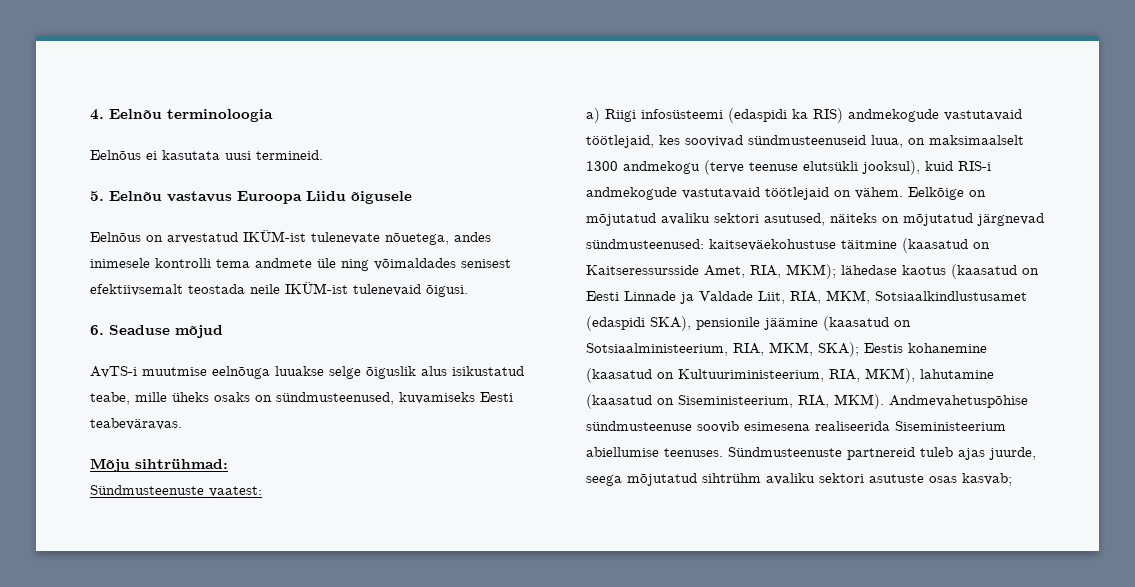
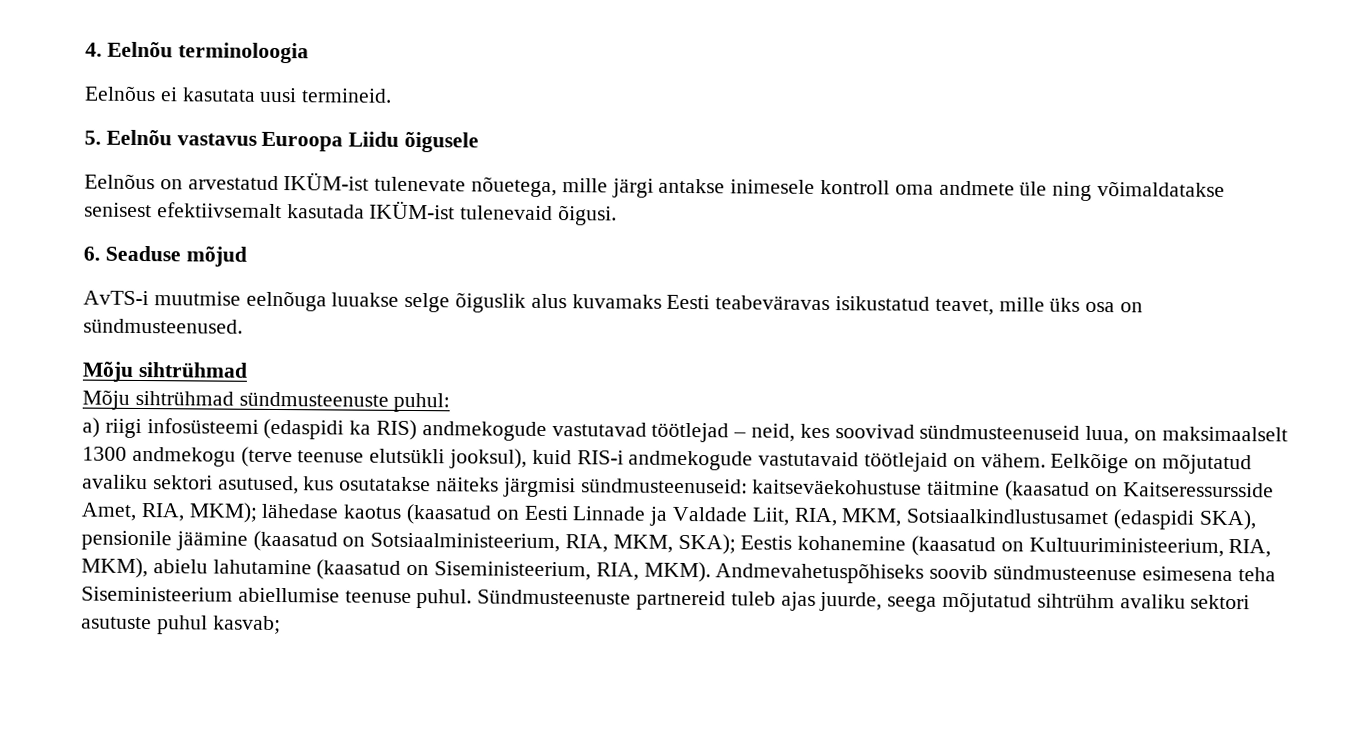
- Eelnõus on arvestatud IKÜM-ist tulenevate nõuetega, andes inimesele kontrolli tema andmete üle ning võimaldades senisest efektiivsemalt teostada neile IKÜM-ist tulenevaid õigusi.
+ Eelnõus on arvestatud IKÜM-ist tulenevate nõuetega, mille järgi antakse inimesele kontroll oma andmete üle ning võimaldatakse senisest efektiivsemalt kasutada IKÜM-ist tulenevaid õigusi.
- AvTS-i muutmise eelnõuga luuakse selge õiguslik alus isikustatud teabe, mille üheks osaks on sündmusteenused, kuvamiseks Eesti teabeväravas.
- Mõju sihtrühmad:
- Sündmusteenuste vaatest:
+ AvTS-i muutmise eelnõuga luuakse selge õiguslik alus kuvamaks Eesti teabeväravas isikustatud teavet, mille üks osa on sündmusteenused.
+ Mõju sihtrühmad
+ Mõju sihtrühmad sündmusteenuste puhul:
- a) Riigi infosüsteemi (edaspidi ka RIS) andmekogude vastutavaid töötlejaid, kes soovivad sündmusteenuseid luua, on maksimaalselt 1300 andmekogu (terve teenuse elutsükli jooksul), kuid RIS-i andmekogude vastutavaid töötlejaid on vähem.
+ a) riigi infosüsteemi (edaspidi ka RIS) andmekogude vastutavad töötlejad – neid, kes soovivad sündmusteenuseid luua, on maksimaalselt 1300 andmekogu (terve teenuse elutsükli jooksul), kuid RIS-i andmekogude vastutavaid töötlejaid on vähem.
- Eelkõige on mõjutatud avaliku sektori asutused, näiteks on mõjutatud järgnevad sündmusteenused: kaitseväekohustuse täitmine (kaasatud on Kaitseressursside Amet, RIA, MKM); lähedase kaotus (kaasatud on Eesti Linnade ja Valdade Liit, RIA, MKM, Sotsiaalkindlustusamet (edaspidi SKA), pensionile jäämine (kaasatud on Sotsiaalministeerium, RIA, MKM, SKA); Eestis kohanemine (kaasatud on Kultuuriministeerium, RIA, MKM), lahutamine (kaasatud on Siseministeerium, RIA, MKM).
+ Eelkõige on mõjutatud avaliku sektori asutused, kus osutatakse näiteks järgmisi sündmusteenuseid: kaitseväekohustuse täitmine (kaasatud on Kaitseressursside Amet, RIA, MKM); lähedase kaotus (kaasatud on Eesti Linnade ja Valdade Liit, RIA, MKM, Sotsiaalkindlustusamet (edaspidi SKA), pensionile jäämine (kaasatud on Sotsiaalministeerium, RIA, MKM, SKA); Eestis kohanemine (kaasatud on Kultuuriministeerium, RIA, MKM), abielu lahutamine (kaasatud on Siseministeerium, RIA, MKM).
- Andmevahetuspõhise sündmusteenuse soovib esimesena realiseerida Siseministeerium abiellumise teenuses.
+ Andmevahetuspõhiseks soovib sündmusteenuse esimesena teha Siseministeerium abiellumise teenuse puhul.
- Sündmusteenuste partnereid tuleb ajas juurde, seega mõjutatud sihtrühm avaliku sektori asutuste osas kasvab;
+ Sündmusteenuste partnereid tuleb ajas juurde, seega mõjutatud sihtrühm avaliku sektori asutuste puhul kasvab;

